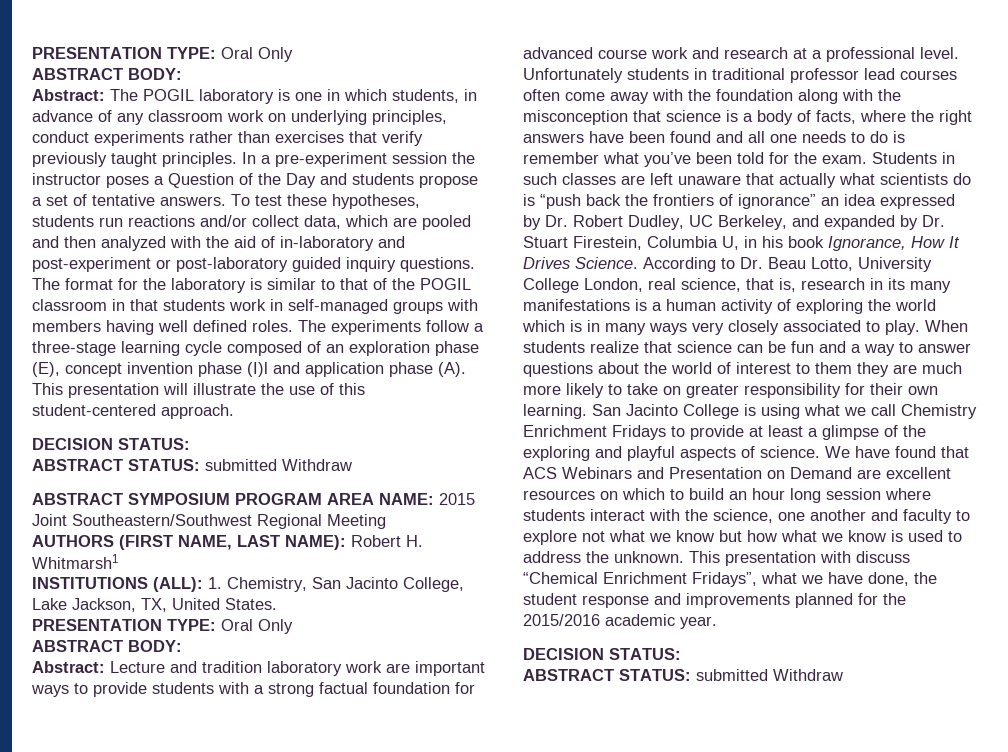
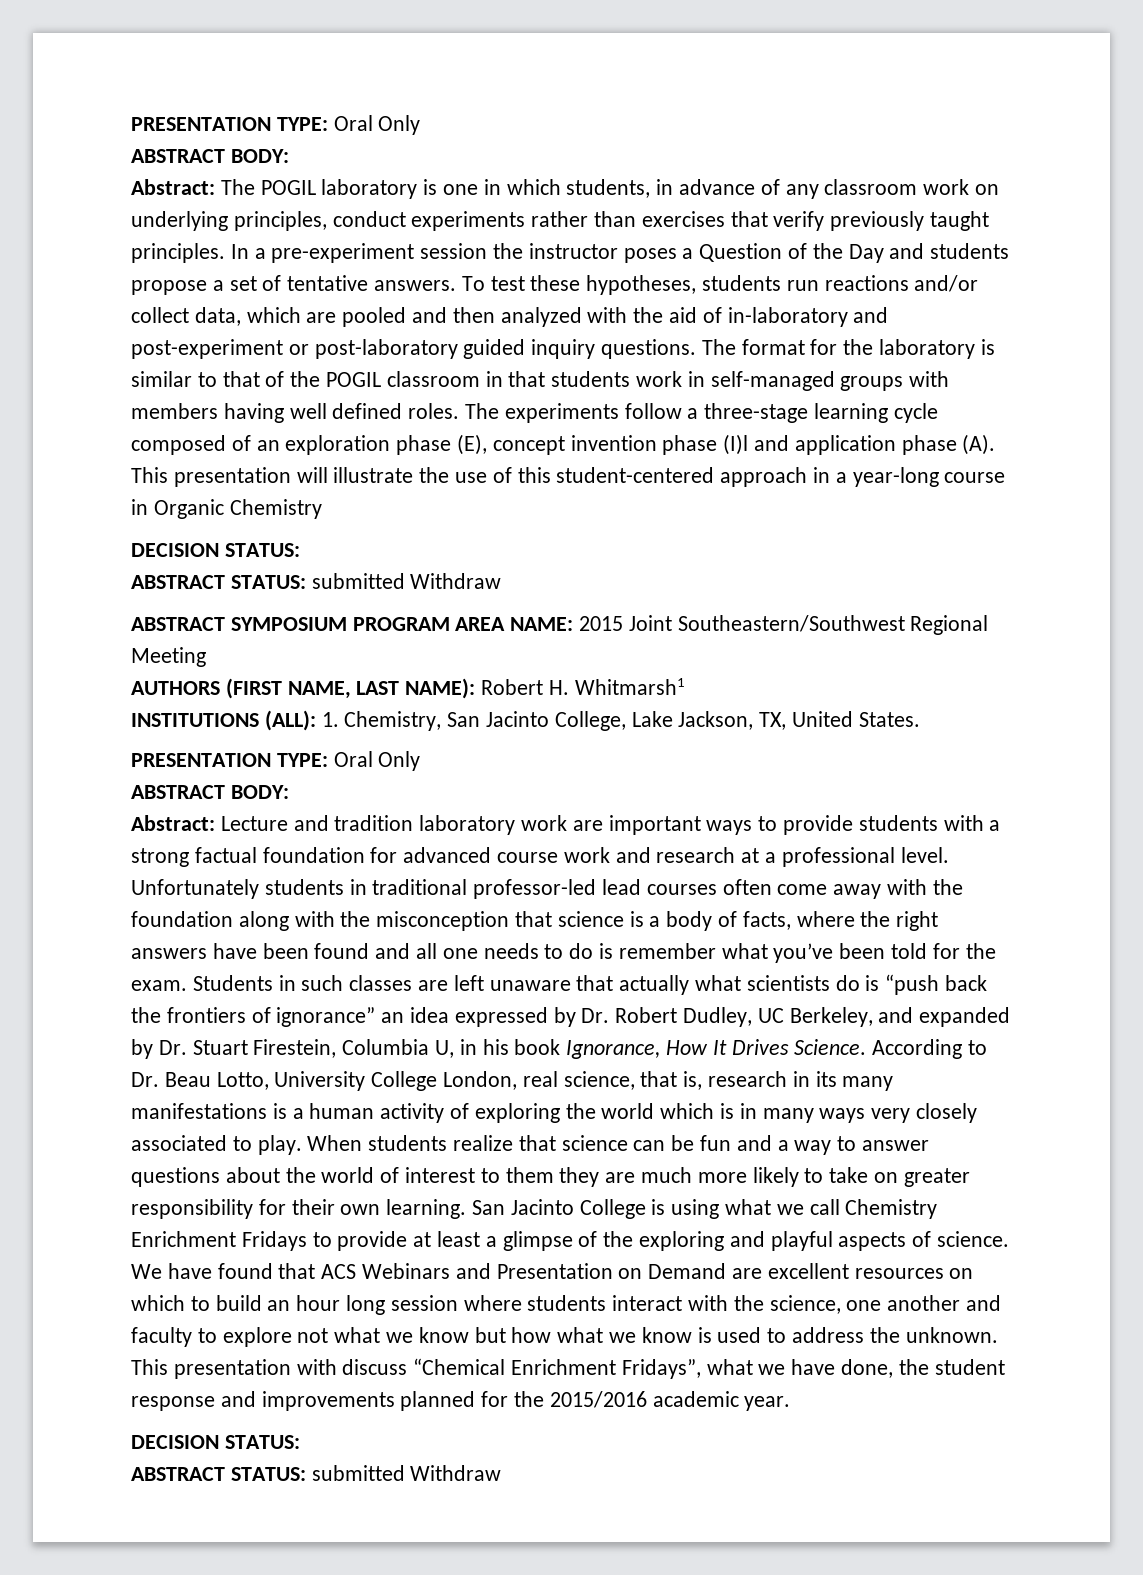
- The experiments follow a three-stage learning cycle composed of an exploration phase (E), concept invention phase (I)l and application phase (A). This presentation will illustrate the use of this student-centered approach.
+ The experiments follow a three-stage learning cycle composed of an exploration phase (E), concept invention phase (I)l and application phase (A). This presentation will illustrate the use of this student-centered approach in a year-long course in Organic Chemistry
- Unfortunately students in traditional professor lead courses often come away with the foundation along with the misconception that science is a body of facts, where the right answers have been found and all one needs to do is remember what you’ve been told for the exam.
+ Unfortunately students in traditional professor-led lead courses often come away with the foundation along with the misconception that science is a body of facts, where the right answers have been found and all one needs to do is remember what you’ve been told for the exam.

